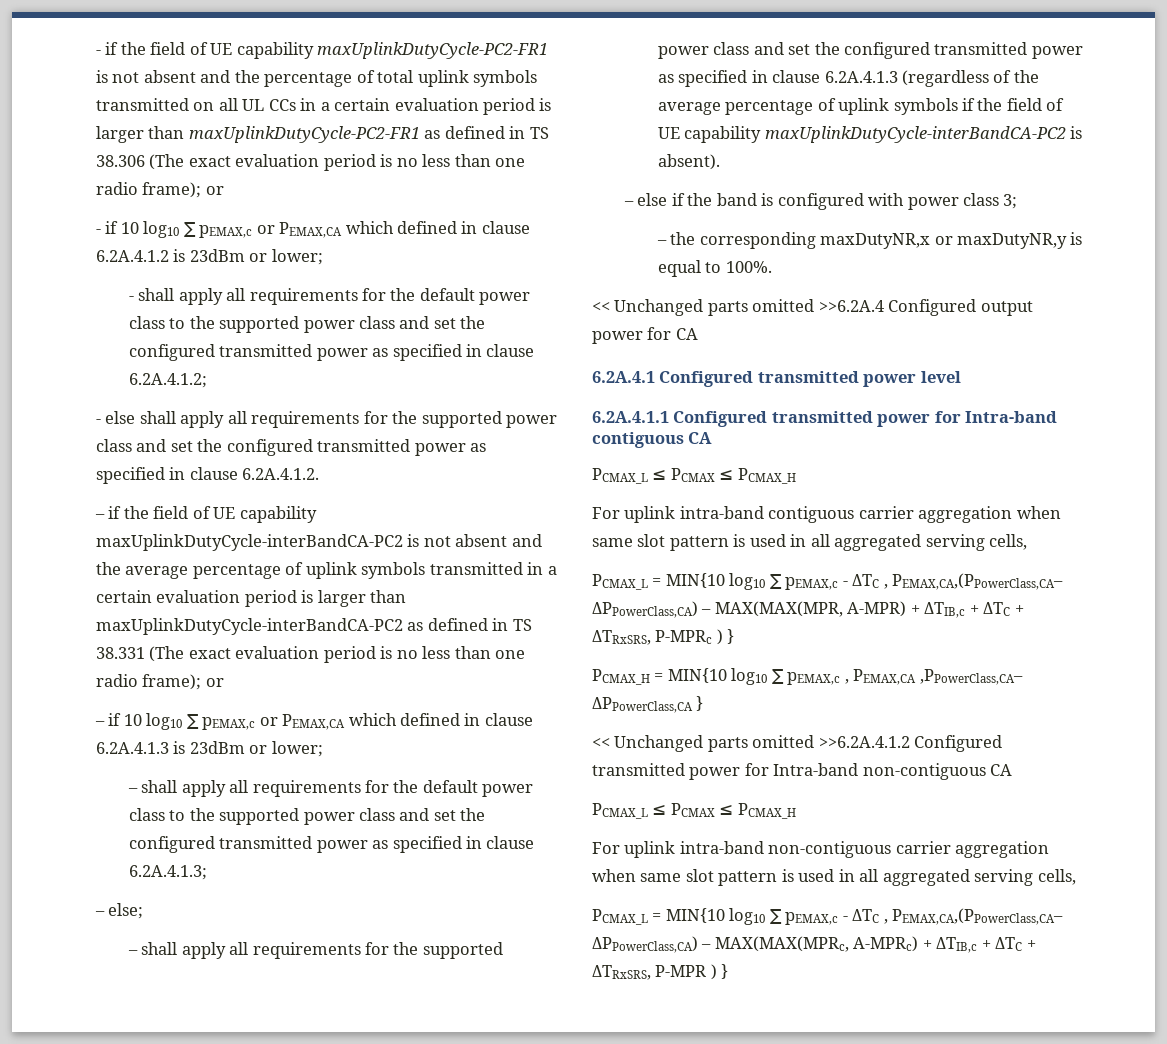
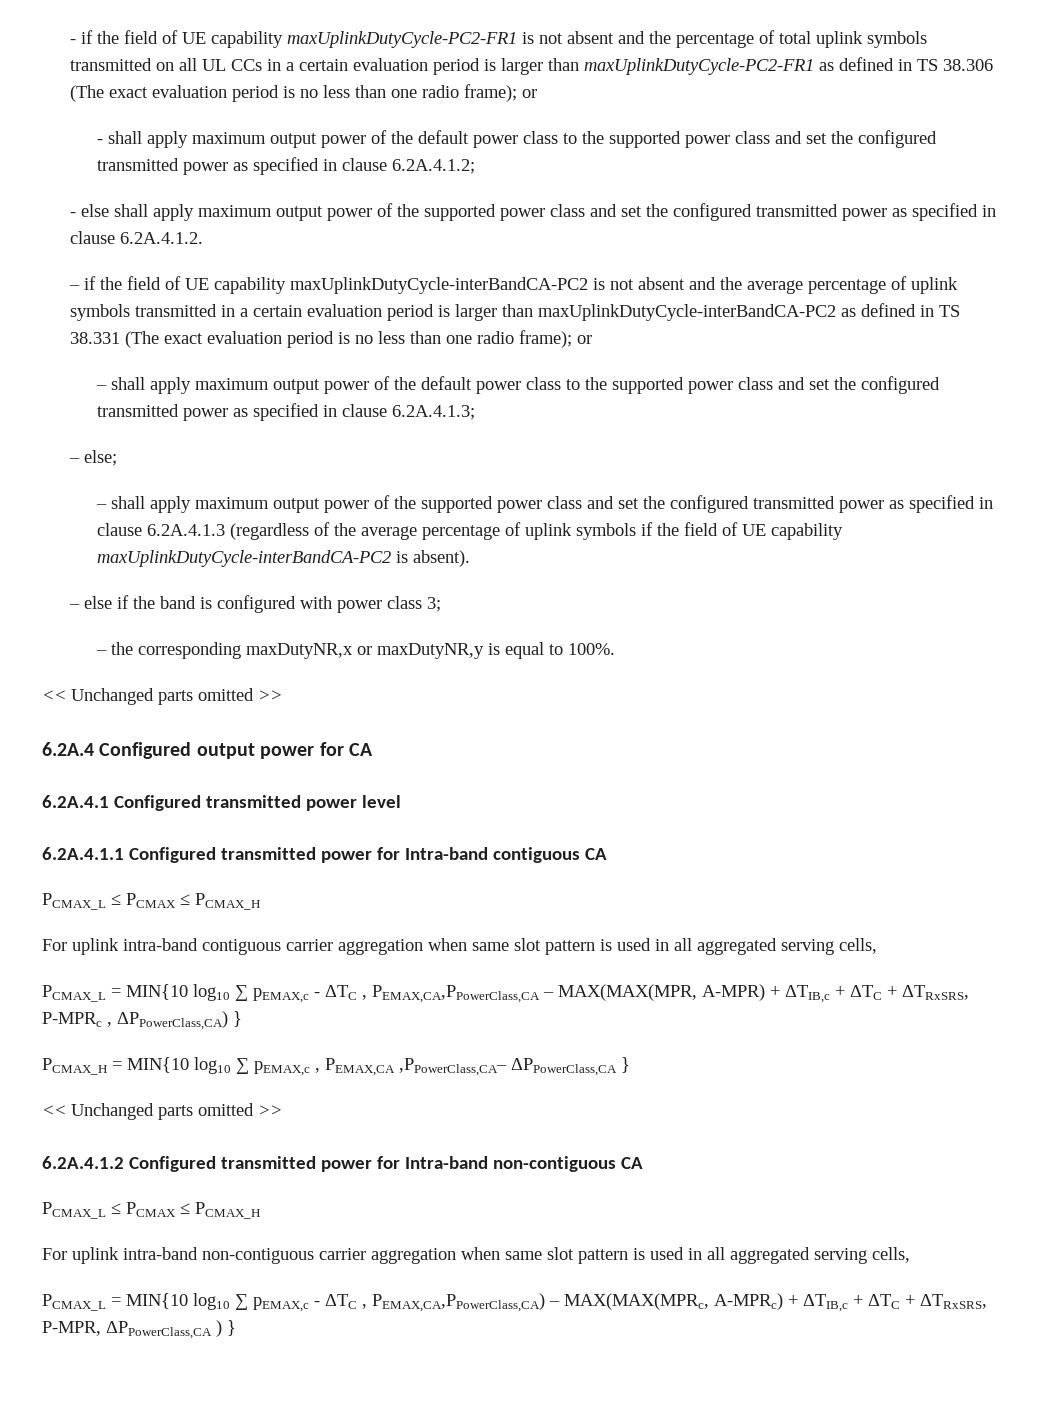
- - if 10 log10 ∑ pEMAX,c or PEMAX,CA which defined in clause 6.2A.4.1.2 is 23dBm or lower;
- - shall apply all requirements for the default power class to the supported power class and set the configured transmitted power as specified in clause 6.2A.4.1.2;
+ - shall apply maximum output power of the default power class to the supported power class and set the configured transmitted power as specified in clause 6.2A.4.1.2;
- - else shall apply all requirements for the supported power class and set the configured transmitted power as specified in clause 6.2A.4.1.2.
+ - else shall apply maximum output power of the supported power class and set the configured transmitted power as specified in clause 6.2A.4.1.2.
- – if 10 log10 ∑ pEMAX,c or PEMAX,CA which defined in clause 6.2A.4.1.3 is 23dBm or lower;
- – shall apply all requirements for the default power class to the supported power class and set the configured transmitted power as specified in clause 6.2A.4.1.3;
+ – shall apply maximum output power of the default power class to the supported power class and set the configured transmitted power as specified in clause 6.2A.4.1.3;
- – shall apply all requirements for the supported power class and set the configured transmitted power as specified in clause 6.2A.4.1.3 (regardless of the average percentage of uplink symbols if the field of UE capability maxUplinkDutyCycle-interBandCA-PC2 is absent).
+ – shall apply maximum output power of the supported power class and set the configured transmitted power as specified in clause 6.2A.4.1.3 (regardless of the average percentage of uplink symbols if the field of UE capability maxUplinkDutyCycle-interBandCA-PC2 is absent).
  – the corresponding maxDutyNR,x or maxDutyNR,y is equal to 100%.
- << Unchanged parts omitted >>6.2A.4 Configured output power for CA
+ << Unchanged parts omitted >>
+ 6.2A.4 Configured output power for CA
- PCMAX_L = MIN{10 log10 ∑ pEMAX,c - ΔTC , PEMAX,CA,(PPowerClass,CA– ΔPPowerClass,CA) – MAX(MAX(MPR, A-MPR) + ΔTIB,c + ΔTC + ΔTRxSRS, P-MPRc ) }
+ PCMAX_L = MIN{10 log10 ∑ pEMAX,c - ΔTC , PEMAX,CA,PPowerClass,CA – MAX(MAX(MPR, A-MPR) + ΔTIB,c + ΔTC + ΔTRxSRS, P-MPRc , ΔPPowerClass,CA) }
  PCMAX_H = MIN{10 log10 ∑ pEMAX,c , PEMAX,CA ,PPowerClass,CA– ΔPPowerClass,CA }
- << Unchanged parts omitted >>6.2A.4.1.2 Configured transmitted power for Intra-band non-contiguous CA
+ << Unchanged parts omitted >>
+ 6.2A.4.1.2 Configured transmitted power for Intra-band non-contiguous CA
- PCMAX_L = MIN{10 log10 ∑ pEMAX,c - ΔTC , PEMAX,CA,(PPowerClass,CA– ΔPPowerClass,CA) – MAX(MAX(MPRc, A-MPRc) + ΔTIB,c + ΔTC + ΔTRxSRS, P-MPR ) }
+ PCMAX_L = MIN{10 log10 ∑ pEMAX,c - ΔTC , PEMAX,CA,PPowerClass,CA) – MAX(MAX(MPRc, A-MPRc) + ΔTIB,c + ΔTC + ΔTRxSRS, P-MPR, ΔPPowerClass,CA ) }

